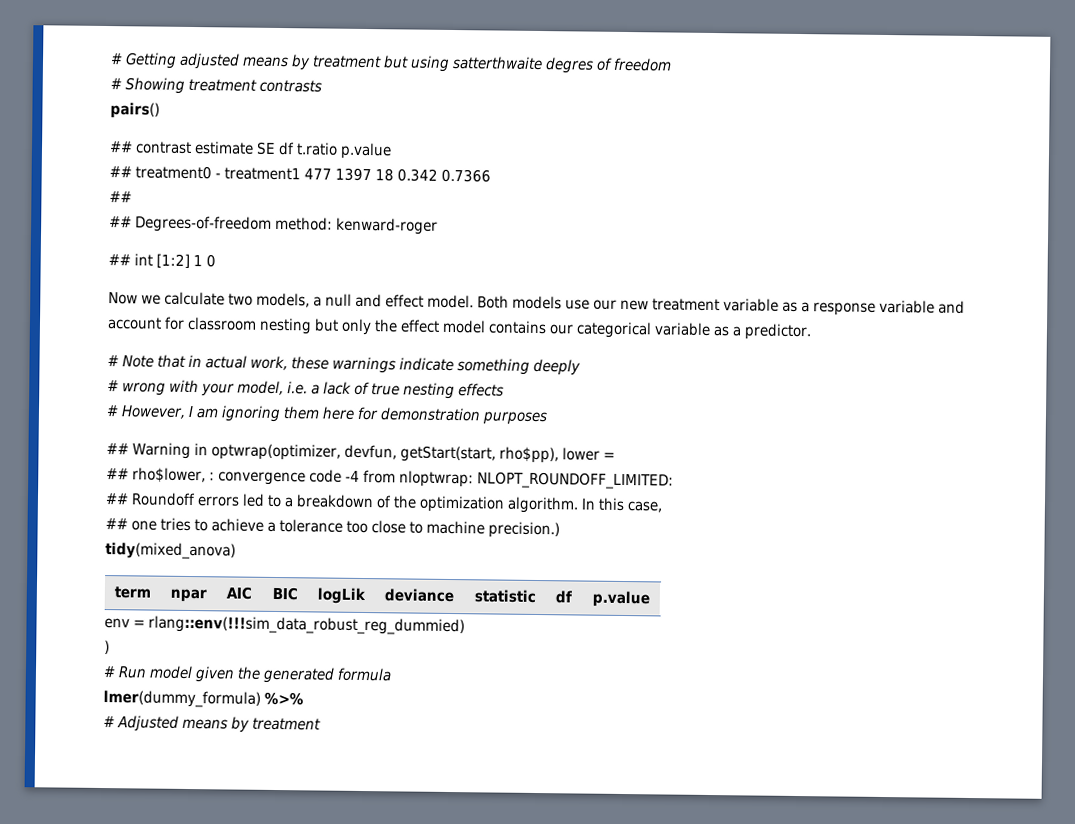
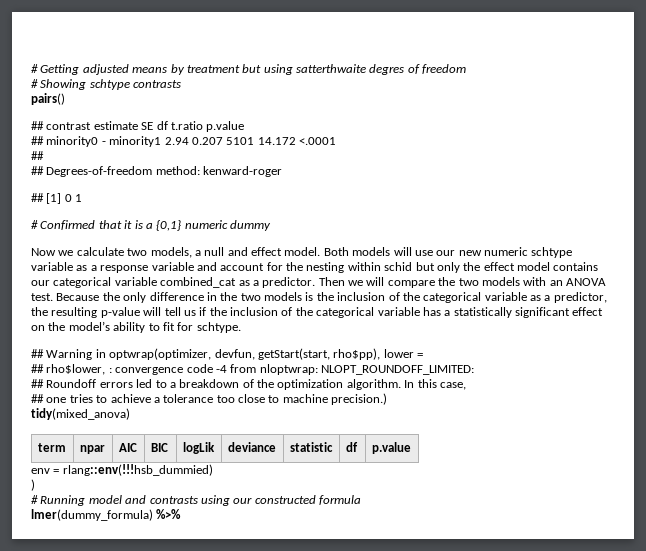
- # Showing treatment contrasts
+ # Showing schtype contrasts
- ## treatment0 - treatment1 477 1397 18 0.342 0.7366
+ ## minority0 - minority1 2.94 0.207 5101 14.172 <.0001
- ## int [1:2] 1 0
+ ## [1] 0 1
+ # Confirmed that it is a {0,1} numeric dummy
- Both models use our new treatment variable as a response variable and account for classroom nesting but only the effect model contains our categorical variable as a predictor.
- # Note that in actual work, these warnings indicate something deeply
- # wrong with your model, i.e. a lack of true nesting effects
- # However, I am ignoring them here for demonstration purposes
+ Both models will use our new numeric schtype variable as a response variable and account for the nesting within schid but only the effect model contains our categorical variable combined_cat as a predictor. Then we will compare the two models with an ANOVA test. Because the only difference in the two models is the inclusion of the categorical variable as a predictor, the resulting p-value will tell us if the inclusion of the categorical variable has a statistically significant effect on the model’s ability to fit for schtype.
- env = rlang::env(!!!sim_data_robust_reg_dummied)
+ env = rlang::env(!!!hsb_dummied)
- # Run model given the generated formula
+ # Running model and contrasts using our constructed formula
  lmer(dummy_formula) %>%
- # Adjusted means by treatment

